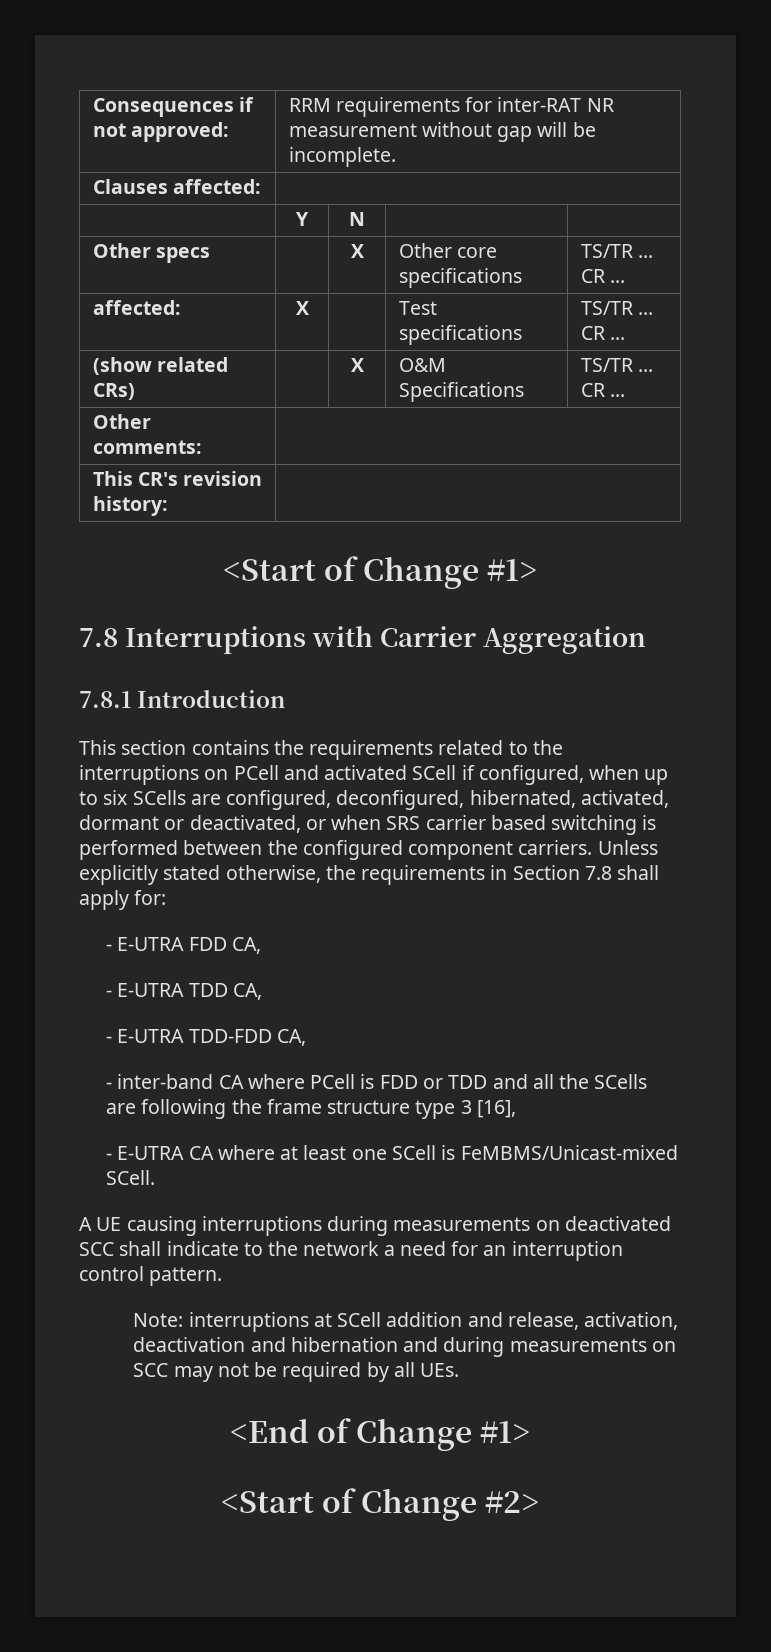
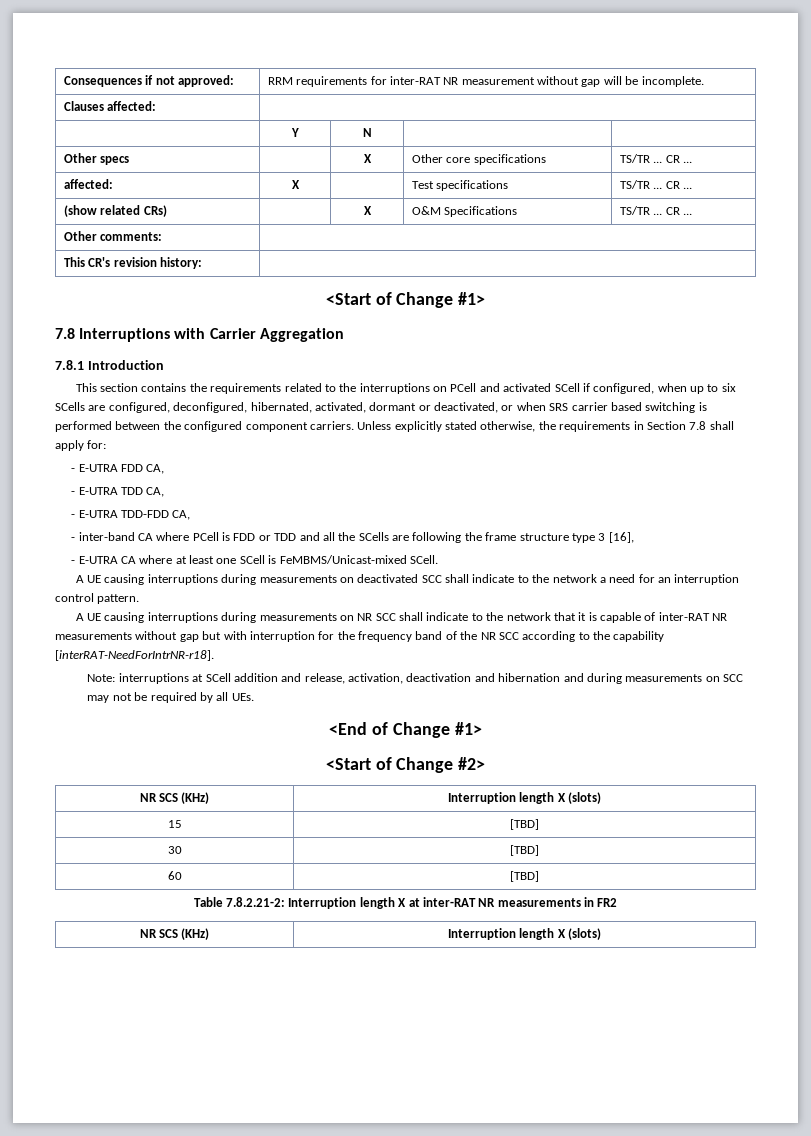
+ A UE causing interruptions during measurements on NR SCC shall indicate to the network that it is capable of inter-RAT NR measurements without gap but with interruption for the frequency band of the NR SCC according to the capability [interRAT-NeedForIntrNR-r18].
  <Start of Change #2>
+ NR SCS (KHz) | Interruption length X (slots)
+ 15 | [TBD]
+ 30 | [TBD]
+ 60 | [TBD]
+ Table 7.8.2.21-2: Interruption length X at inter-RAT NR measurements in FR2
+ NR SCS (KHz) | Interruption length X (slots)

